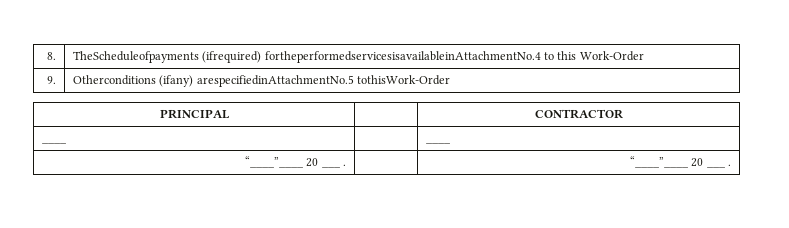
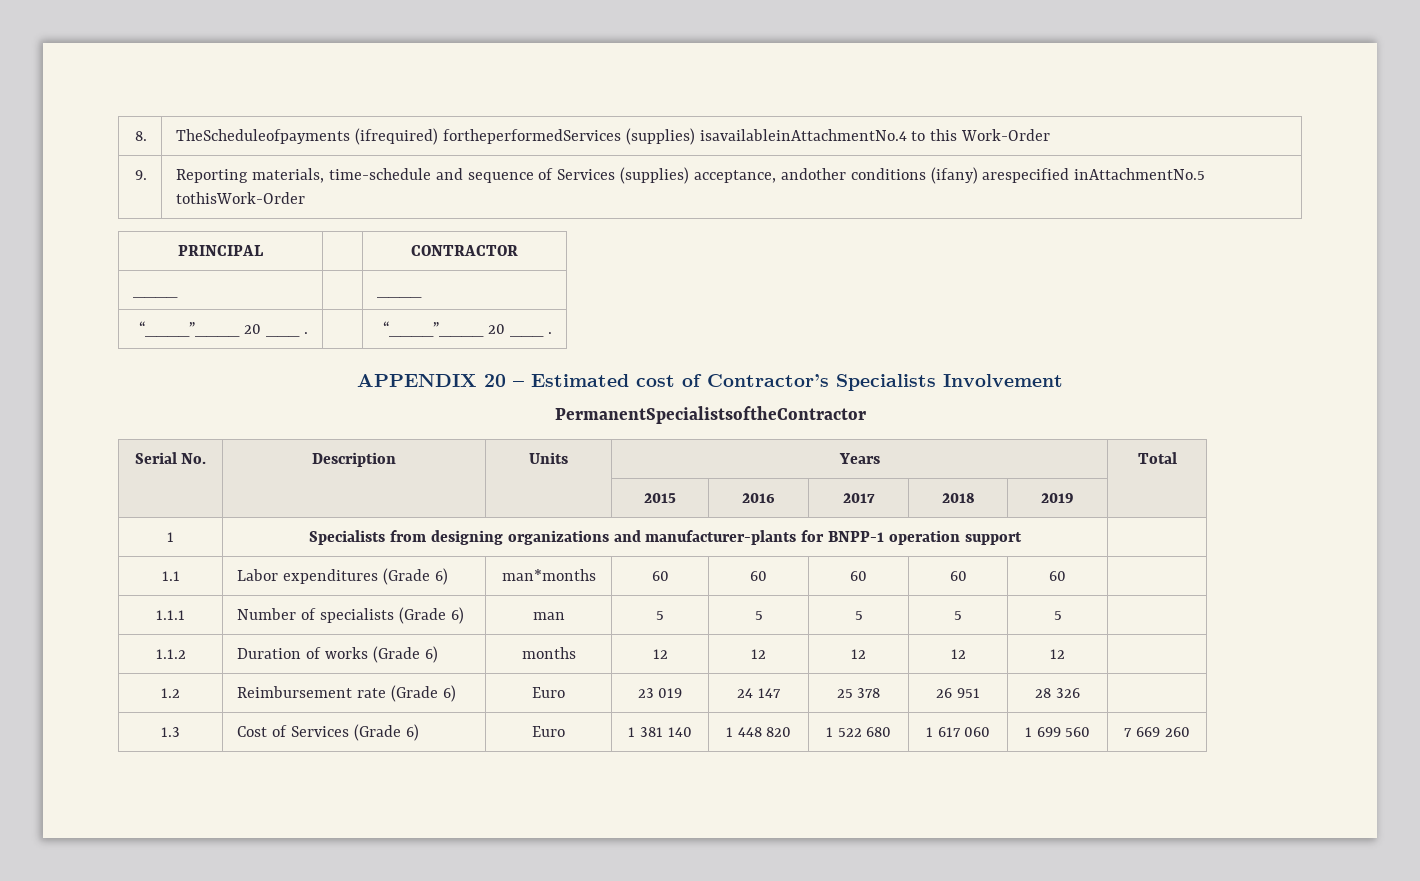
- 8. | TheScheduleofpayments (ifrequired) fortheperformedservicesisavailableinAttachmentNo.4 to this Work-Order
+ 8. | TheScheduleofpayments (ifrequired) fortheperformedServices (supplies) isavailableinAttachmentNo.4 to this Work-Order
- 9. | Otherconditions (ifany) arespecifiedinAttachmentNo.5 tothisWork-Order
+ 9. | Reporting materials, time-schedule and sequence of Services (supplies) acceptance, andother conditions (ifany) arespecified inAttachmentNo.5 tothisWork-Order
+ APPENDIX 20 – Estimated cost of Contractor’s Specialists Involvement
+ PermanentSpecialistsoftheContractor
+ Serial No. | Description | Units | Years | Total
+ | | | 2015 | 2016 | 2017 | 2018 | 2019 |
+ 1 | Specialists from designing organizations and manufacturer-plants for BNPP-1 operation support |
+ 1.1 | Labor expenditures (Grade 6) | man*months | 60 | 60 | 60 | 60 | 60 |
+ 1.1.1 | Number of specialists (Grade 6) | man | 5 | 5 | 5 | 5 | 5 |
+ 1.1.2 | Duration of works (Grade 6) | months | 12 | 12 | 12 | 12 | 12 |
+ 1.2 | Reimbursement rate (Grade 6) | Euro | 23 019 | 24 147 | 25 378 | 26 951 | 28 326 |
+ 1.3 | Cost of Services (Grade 6) | Euro | 1 381 140 | 1 448 820 | 1 522 680 | 1 617 060 | 1 699 560 | 7 669 260

